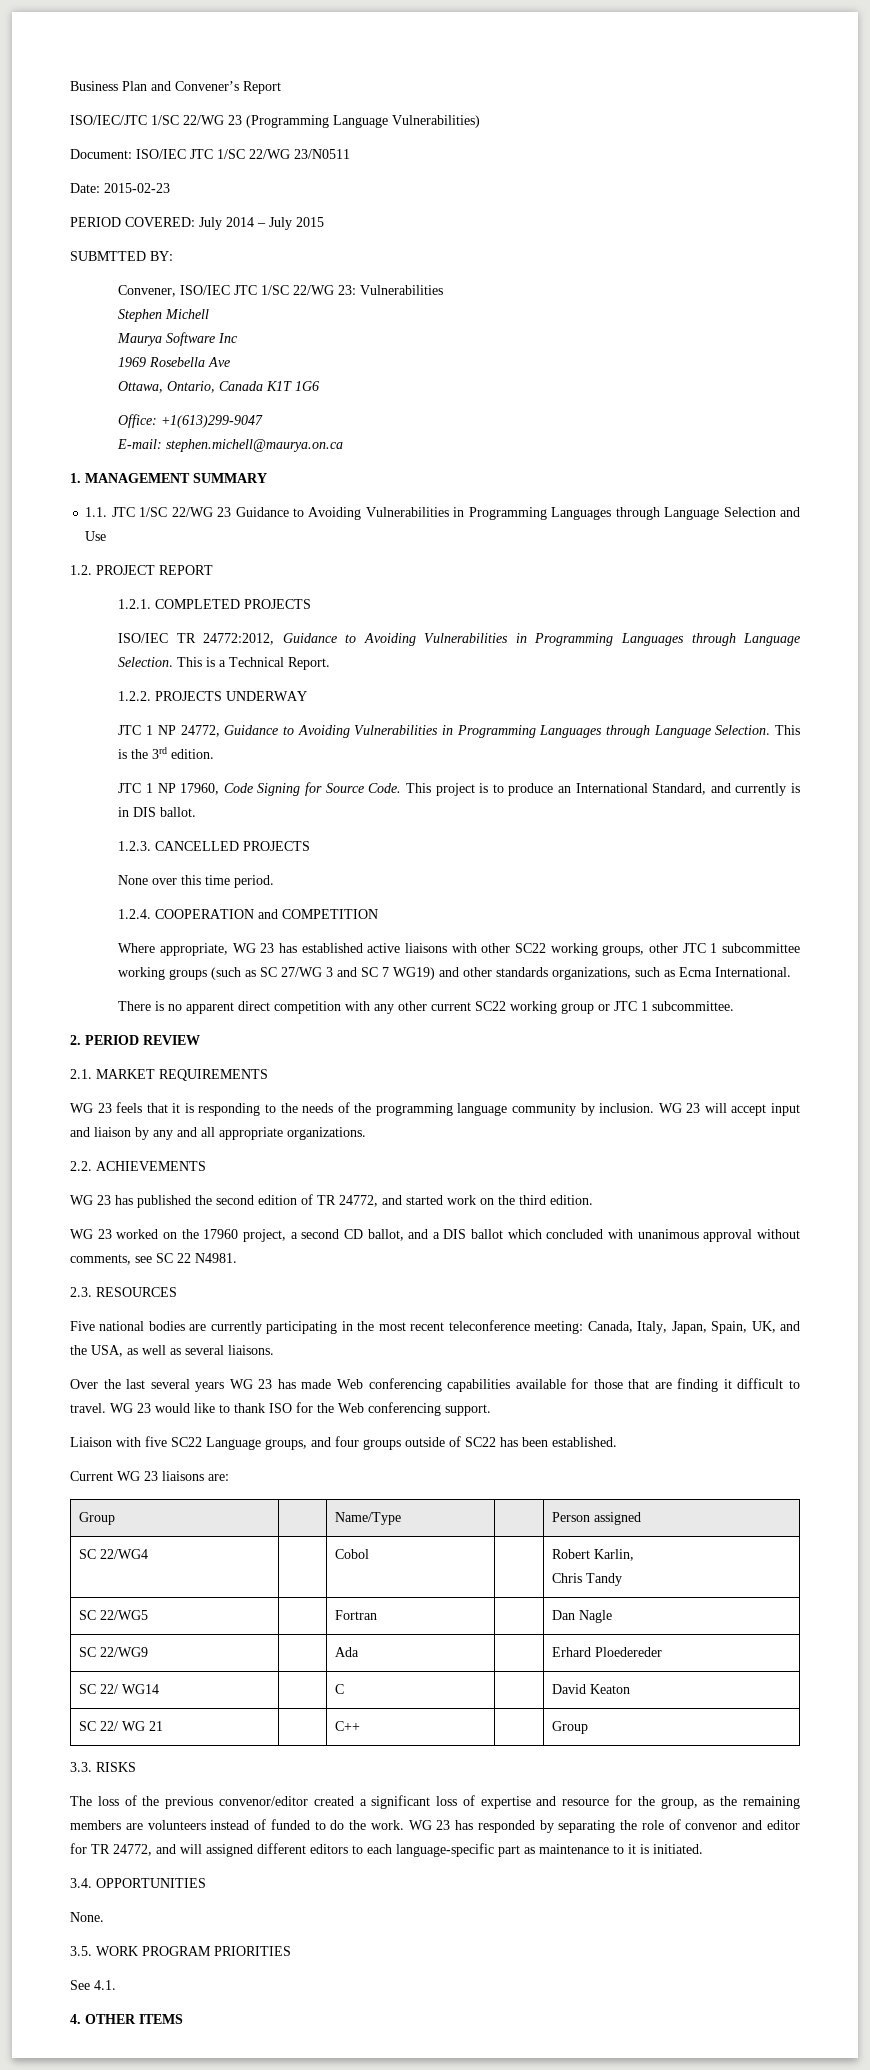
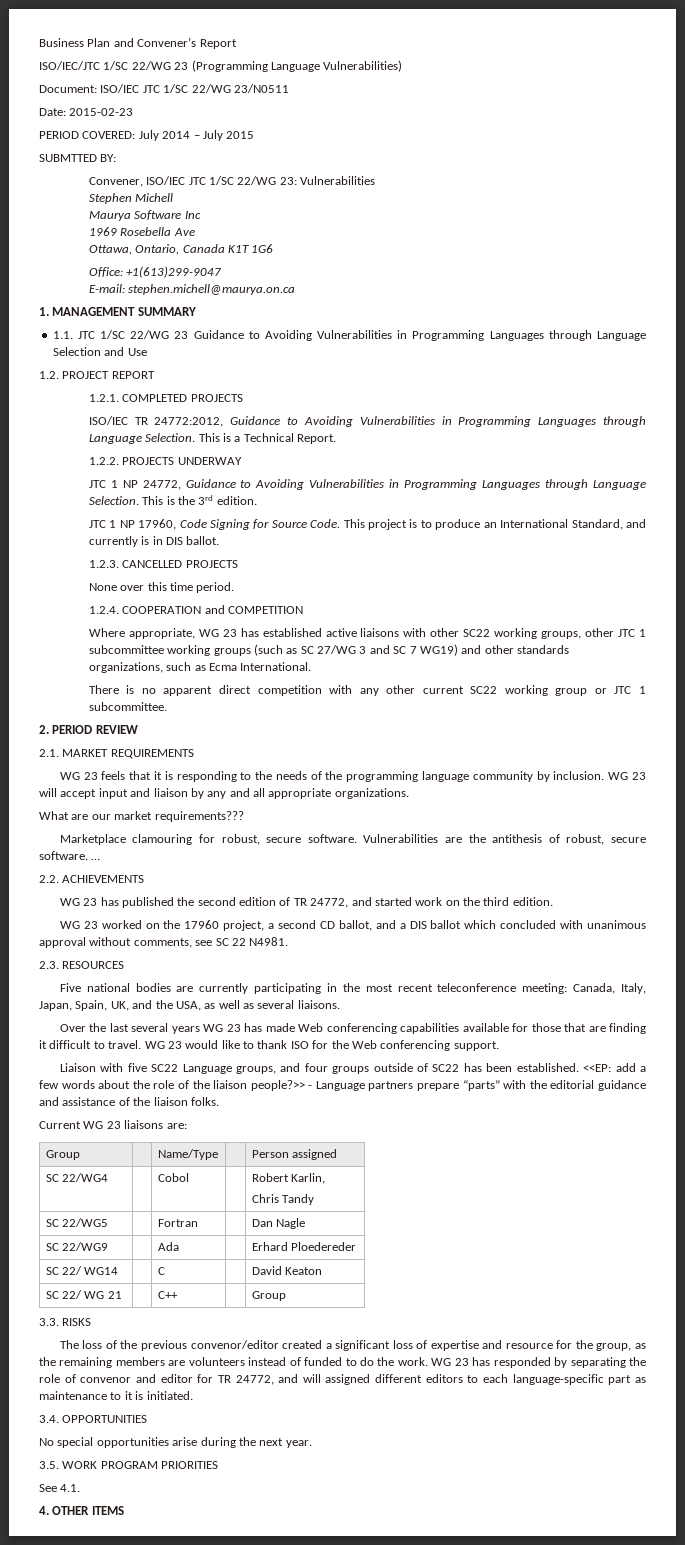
+ What are our market requirements???
+ Marketplace clamouring for robust, secure software. Vulnerabilities are the antithesis of robust, secure software. …
+ <<EP: add a few words about the role of the liaison people?>> - Language partners prepare “parts” with the editorial guidance and assistance of the liaison folks.
- None.
+ No special opportunities arise during the next year.

